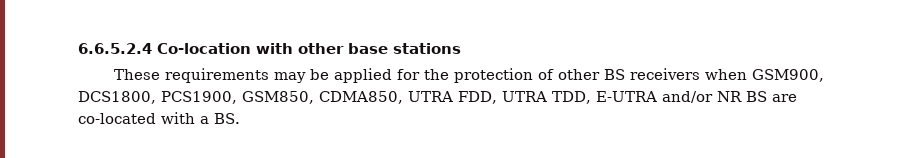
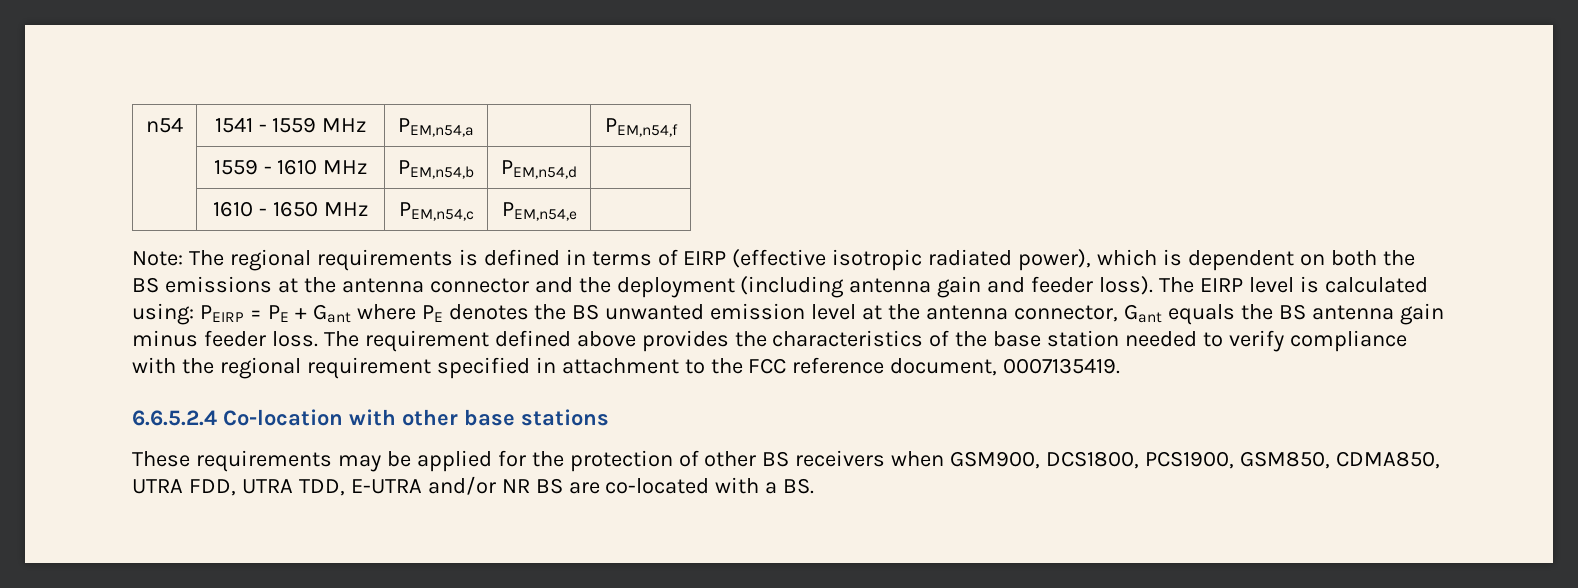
+ n54 | 1541 - 1559 MHz | PEM,n54,a | | PEM,n54,f
+ | 1559 - 1610 MHz | PEM,n54,b | PEM,n54,d |
+ | 1610 - 1650 MHz | PEM,n54,c | PEM,n54,e |
+ Note: The regional requirements is defined in terms of EIRP (effective isotropic radiated power), which is dependent on both the BS emissions at the antenna connector and the deployment (including antenna gain and feeder loss). The EIRP level is calculated using: PEIRP = PE + Gant where PE denotes the BS unwanted emission level at the antenna connector, Gant equals the BS antenna gain minus feeder loss. The requirement defined above provides the characteristics of the base station needed to verify compliance with the regional requirement specified in attachment to the FCC reference document, 0007135419.

